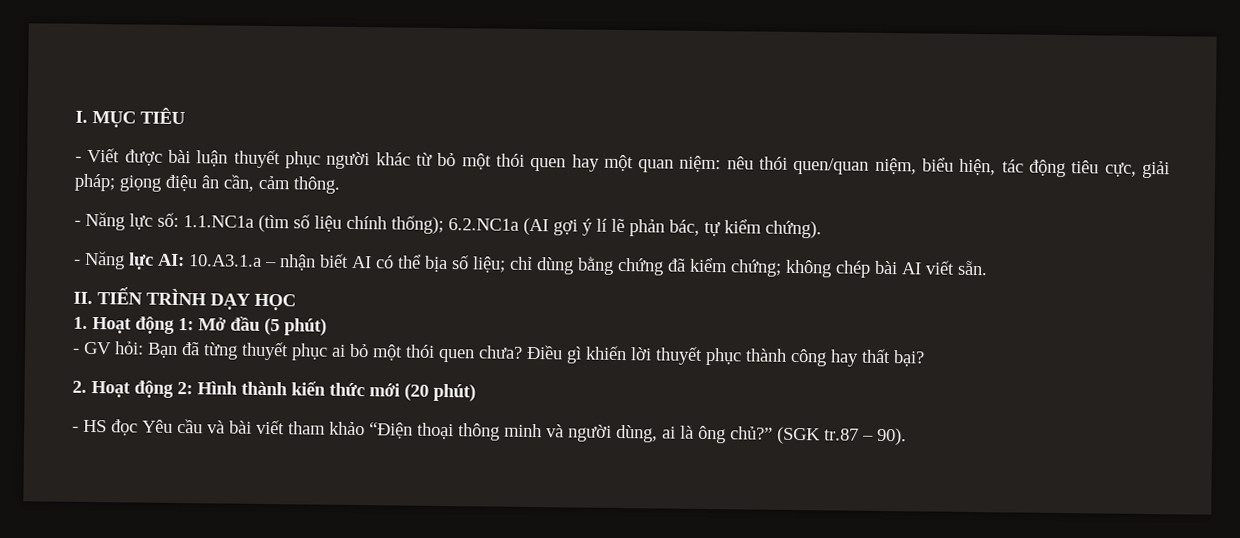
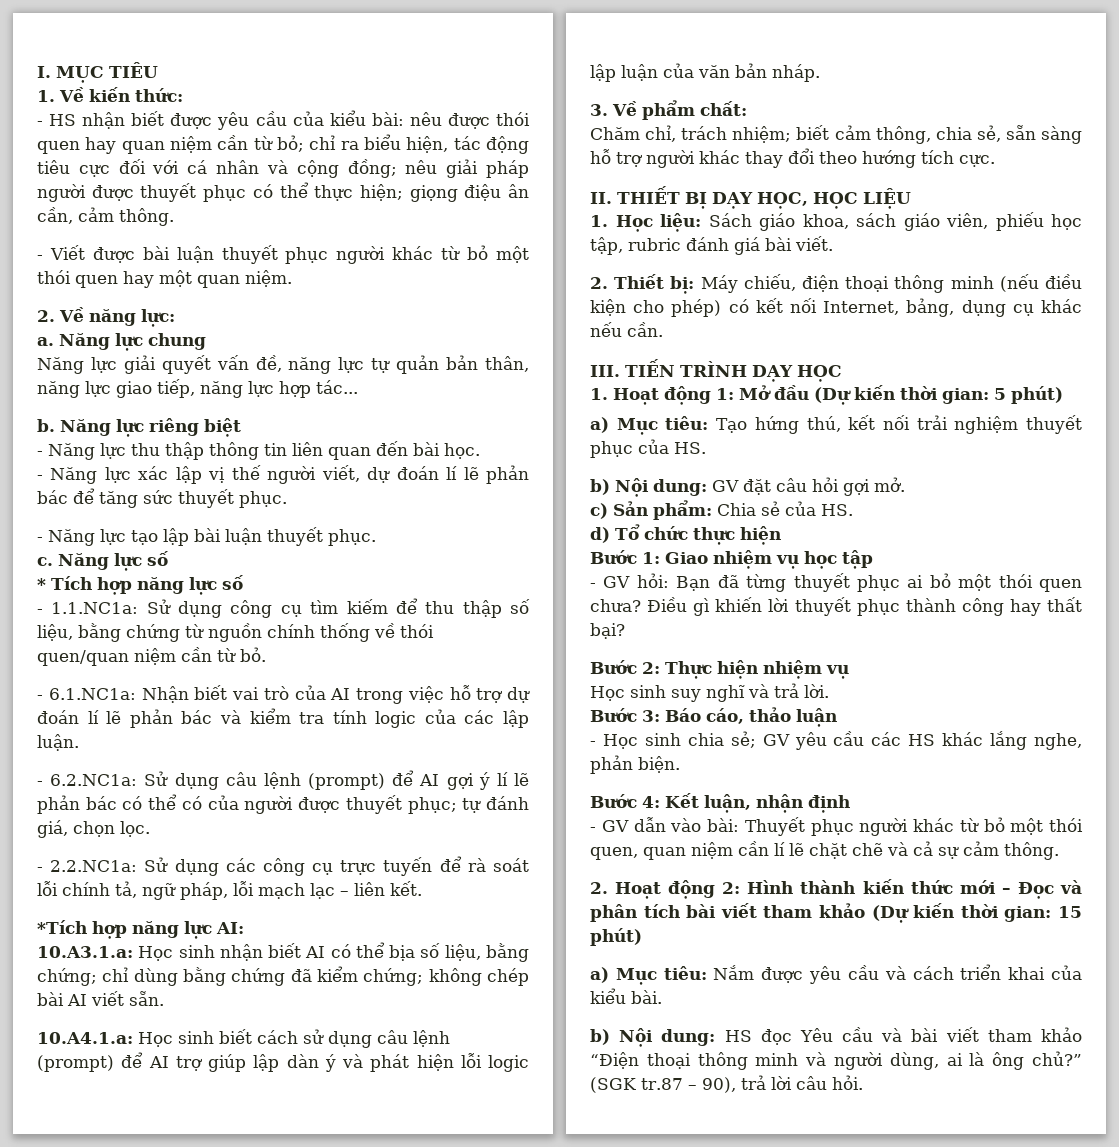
+ 1. Về kiến thức:
+ - HS nhận biết được yêu cầu của kiểu bài: nêu được thói quen hay quan niệm cần từ bỏ; chỉ ra biểu hiện, tác động tiêu cực đối với cá nhân và cộng đồng; nêu giải pháp người được thuyết phục có thể thực hiện; giọng điệu ân cần, cảm thông.
- - Viết được bài luận thuyết phục người khác từ bỏ một thói quen hay một quan niệm: nêu thói quen/quan niệm, biểu hiện, tác động tiêu cực, giải pháp; giọng điệu ân cần, cảm thông.
- - Năng lực số: 1.1.NC1a (tìm số liệu chính thống); 6.2.NC1a (AI gợi ý lí lẽ phản bác, tự kiểm chứng).
- - Năng lực AI: 10.A3.1.a – nhận biết AI có thể bịa số liệu; chỉ dùng bằng chứng đã kiểm chứng; không chép bài AI viết sẵn.
+ - Viết được bài luận thuyết phục người khác từ bỏ một thói quen hay một quan niệm.
+ 2. Về năng lực:
+ a. Năng lực chung
+ Năng lực giải quyết vấn đề, năng lực tự quản bản thân, năng lực giao tiếp, năng lực hợp tác...
+ b. Năng lực riêng biệt
+ - Năng lực thu thập thông tin liên quan đến bài học.
+ - Năng lực xác lập vị thế người viết, dự đoán lí lẽ phản bác để tăng sức thuyết phục.
+ - Năng lực tạo lập bài luận thuyết phục.
+ c. Năng lực số
+ * Tích hợp năng lực số
+ - 1.1.NC1a: Sử dụng công cụ tìm kiếm để thu thập số liệu, bằng chứng từ nguồn chính thống về thói quen/quan niệm cần từ bỏ.
+ - 6.1.NC1a: Nhận biết vai trò của AI trong việc hỗ trợ dự đoán lí lẽ phản bác và kiểm tra tính logic của các lập luận.
+ - 6.2.NC1a: Sử dụng câu lệnh (prompt) để AI gợi ý lí lẽ phản bác có thể có của người được thuyết phục; tự đánh giá, chọn lọc.
+ - 2.2.NC1a: Sử dụng các công cụ trực tuyến để rà soát lỗi chính tả, ngữ pháp, lỗi mạch lạc – liên kết.
+ *Tích hợp năng lực AI:
+ 10.A3.1.a: Học sinh nhận biết AI có thể bịa số liệu, bằng chứng; chỉ dùng bằng chứng đã kiểm chứng; không chép bài AI viết sẵn.
- II. TIẾN TRÌNH DẠY HỌC
+ 10.A4.1.a: Học sinh biết cách sử dụng câu lệnh (prompt) để AI trợ giúp lập dàn ý và phát hiện lỗi logic lập luận của văn bản nháp.
+ 3. Về phẩm chất:
+ Chăm chỉ, trách nhiệm; biết cảm thông, chia sẻ, sẵn sàng hỗ trợ người khác thay đổi theo hướng tích cực.
+ II. THIẾT BỊ DẠY HỌC, HỌC LIỆU
+ 1. Học liệu: Sách giáo khoa, sách giáo viên, phiếu học tập, rubric đánh giá bài viết.
+ 2. Thiết bị: Máy chiếu, điện thoại thông minh (nếu điều kiện cho phép) có kết nối Internet, bảng, dụng cụ khác nếu cần.
+ III. TIẾN TRÌNH DẠY HỌC
- 1. Hoạt động 1: Mở đầu (5 phút)
+ 1. Hoạt động 1: Mở đầu (Dự kiến thời gian: 5 phút)
+ a) Mục tiêu: Tạo hứng thú, kết nối trải nghiệm thuyết phục của HS.
+ b) Nội dung: GV đặt câu hỏi gợi mở.
+ c) Sản phẩm: Chia sẻ của HS.
+ d) Tổ chức thực hiện
+ Bước 1: Giao nhiệm vụ học tập
+ Bước 2: Thực hiện nhiệm vụ
+ Học sinh suy nghĩ và trả lời.
+ Bước 3: Báo cáo, thảo luận
+ - Học sinh chia sẻ; GV yêu cầu các HS khác lắng nghe, phản biện.
+ Bước 4: Kết luận, nhận định
+ - GV dẫn vào bài: Thuyết phục người khác từ bỏ một thói quen, quan niệm cần lí lẽ chặt chẽ và cả sự cảm thông.
- 2. Hoạt động 2: Hình thành kiến thức mới (20 phút)
- - HS đọc Yêu cầu và bài viết tham khảo “Điện thoại thông minh và người dùng, ai là ông chủ?”
+ 2. Hoạt động 2: Hình thành kiến thức mới – Đọc và phân tích bài viết tham khảo (Dự kiến thời gian: 15 phút)
+ a) Mục tiêu: Nắm được yêu cầu và cách triển khai của kiểu bài.
+ b) Nội dung: HS đọc Yêu cầu và bài viết tham khảo “Điện thoại thông minh và người dùng, ai là ông chủ?”
- (SGK tr.87 – 90).
+ (SGK tr.87 – 90), trả lời câu hỏi.

